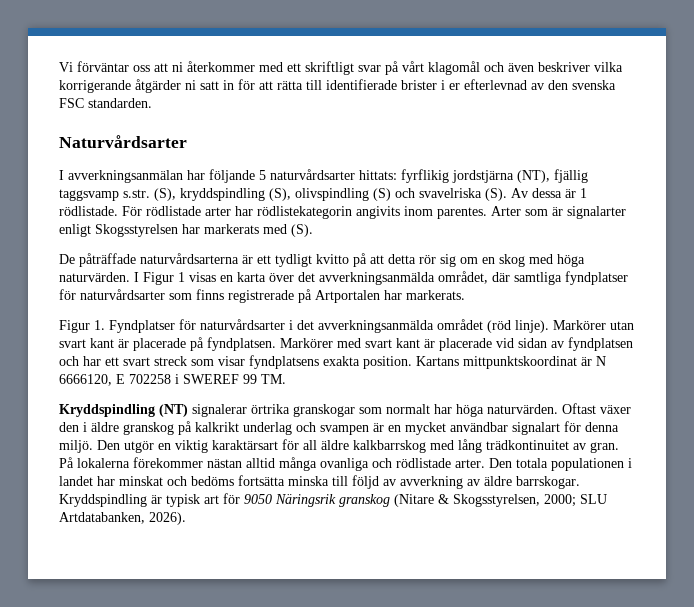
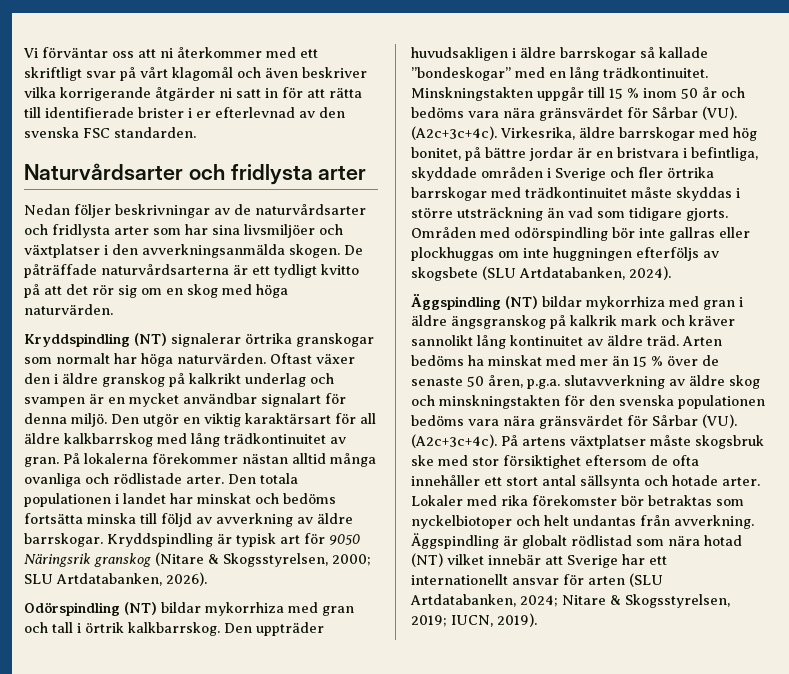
- Naturvårdsarter
- I avverkningsanmälan har följande 5 naturvårdsarter hittats: fyrflikig jordstjärna (NT), fjällig taggsvamp s.str. (S), kryddspindling (S), olivspindling (S) och svavelriska (S). Av dessa är 1 rödlistade. För rödlistade arter har rödlistekategorin angivits inom parentes. Arter som är signalarter enligt Skogsstyrelsen har markerats med (S).
- De påträffade naturvårdsarterna är ett tydligt kvitto på att detta rör sig om en skog med höga naturvärden. I Figur 1 visas en karta över det avverkningsanmälda området, där samtliga fyndplatser för naturvårdsarter som finns registrerade på Artportalen har markerats.
- Figur 1. Fyndplatser för naturvårdsarter i det avverkningsanmälda området (röd linje). Markörer utan svart kant är placerade på fyndplatsen. Markörer med svart kant är placerade vid sidan av fyndplatsen och har ett svart streck som visar fyndplatsens exakta position. Kartans mittpunktskoordinat är N 6666120, E 702258 i SWEREF 99 TM.
+ Naturvårdsarter och fridlysta arter
+ Nedan följer beskrivningar av de naturvårdsarter och fridlysta arter som har sina livsmiljöer och växtplatser i den avverkningsanmälda skogen. De påträffade naturvårdsarterna är ett tydligt kvitto på att det rör sig om en skog med höga naturvärden.
+ Odörspindling (NT) bildar mykorrhiza med gran och tall i örtrik kalkbarrskog. Den uppträder huvudsakligen i äldre barrskogar så kallade ”bondeskogar” med en lång trädkontinuitet. Minskningstakten uppgår till 15 % inom 50 år och bedöms vara nära gränsvärdet för Sårbar (VU). (A2c+3c+4c). Virkesrika, äldre barrskogar med hög bonitet, på bättre jordar är en bristvara i befintliga, skyddade områden i Sverige och fler örtrika barrskogar med trädkontinuitet måste skyddas i större utsträckning än vad som tidigare gjorts. Områden med odörspindling bör inte gallras eller plockhuggas om inte huggningen efterföljs av skogsbete (SLU Artdatabanken, 2024).
+ Äggspindling (NT) bildar mykorrhiza med gran i äldre ängsgranskog på kalkrik mark och kräver sannolikt lång kontinuitet av äldre träd. Arten bedöms ha minskat med mer än 15 % över de senaste 50 åren, p.g.a. slutavverkning av äldre skog och minskningstakten för den svenska populationen bedöms vara nära gränsvärdet för Sårbar (VU). (A2c+3c+4c). På artens växtplatser måste skogsbruk ske med stor försiktighet eftersom de ofta innehåller ett stort antal sällsynta och hotade arter. Lokaler med rika förekomster bör betraktas som nyckelbiotoper och helt undantas från avverkning. Äggspindling är globalt rödlistad som nära hotad (NT) vilket innebär att Sverige har ett internationellt ansvar för arten (SLU Artdatabanken, 2024; Nitare & Skogsstyrelsen, 2019; IUCN, 2019).

